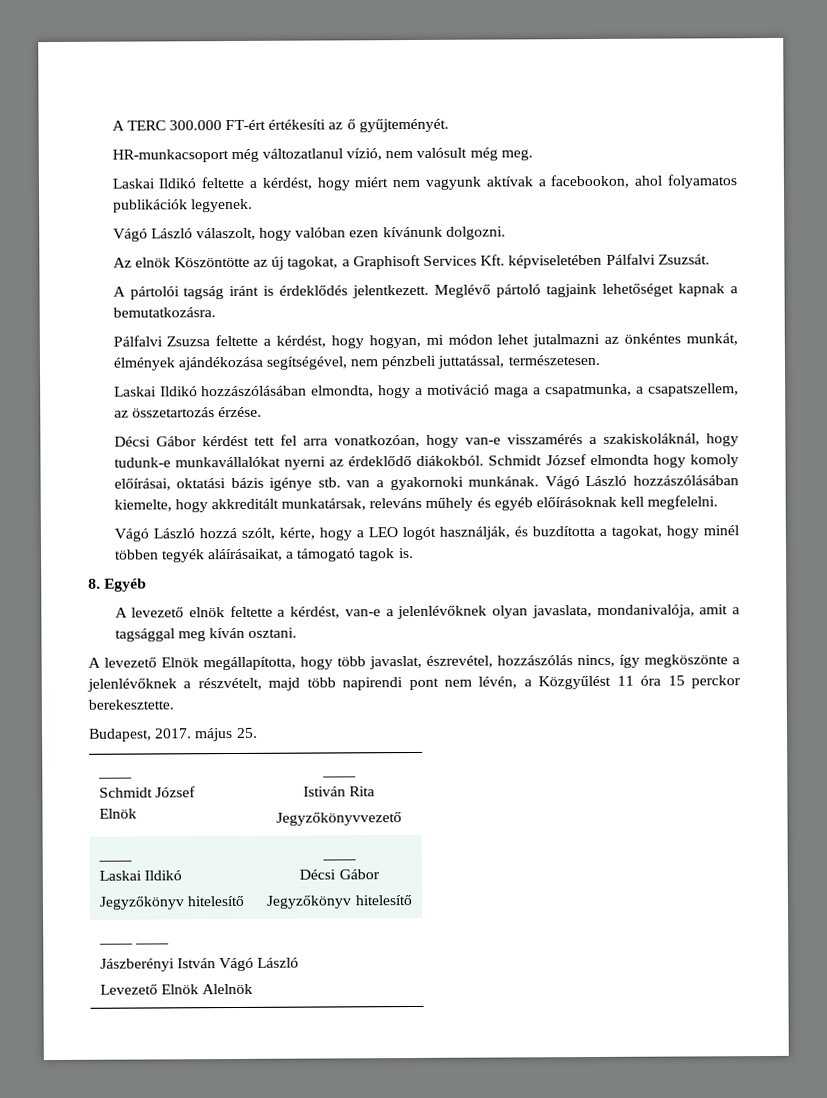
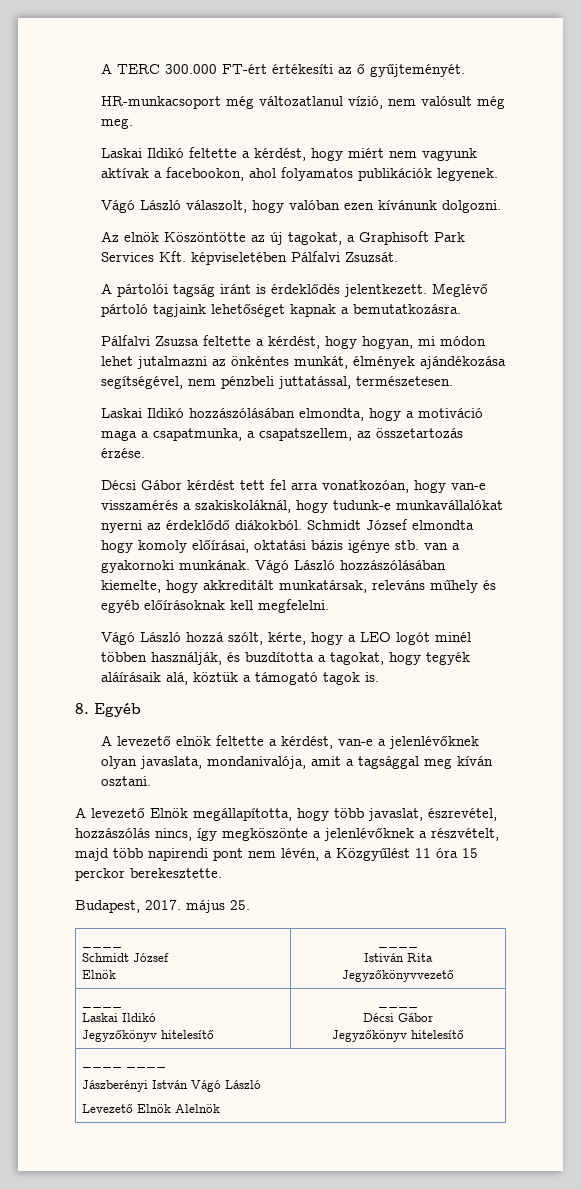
- Az elnök Köszöntötte az új tagokat, a Graphisoft Services Kft. képviseletében Pálfalvi Zsuzsát.
+ Az elnök Köszöntötte az új tagokat, a Graphisoft Park Services Kft. képviseletében Pálfalvi Zsuzsát.
- Vágó László hozzá szólt, kérte, hogy a LEO logót használják, és buzdította a tagokat, hogy minél többen tegyék aláírásaikat, a támogató tagok is.
+ Vágó László hozzá szólt, kérte, hogy a LEO logót minél többen használják, és buzdította a tagokat, hogy tegyék aláírásaik alá, köztük a támogató tagok is.

